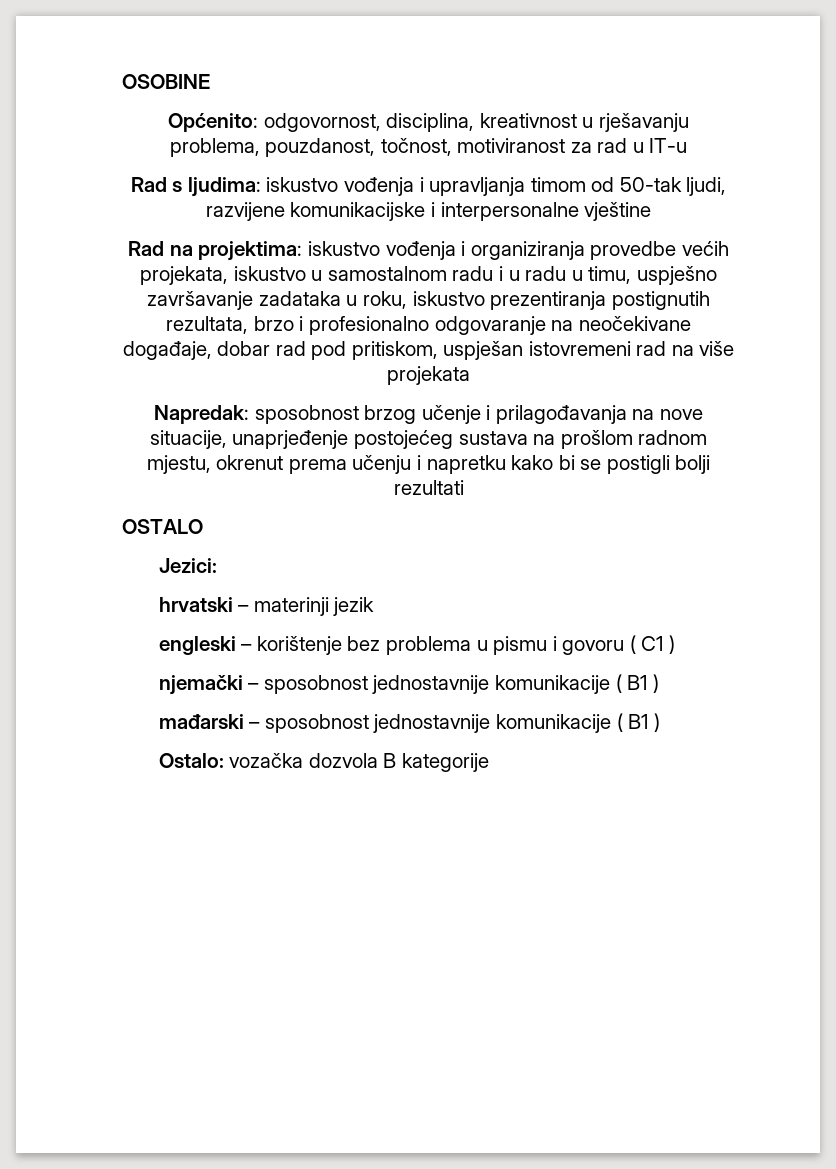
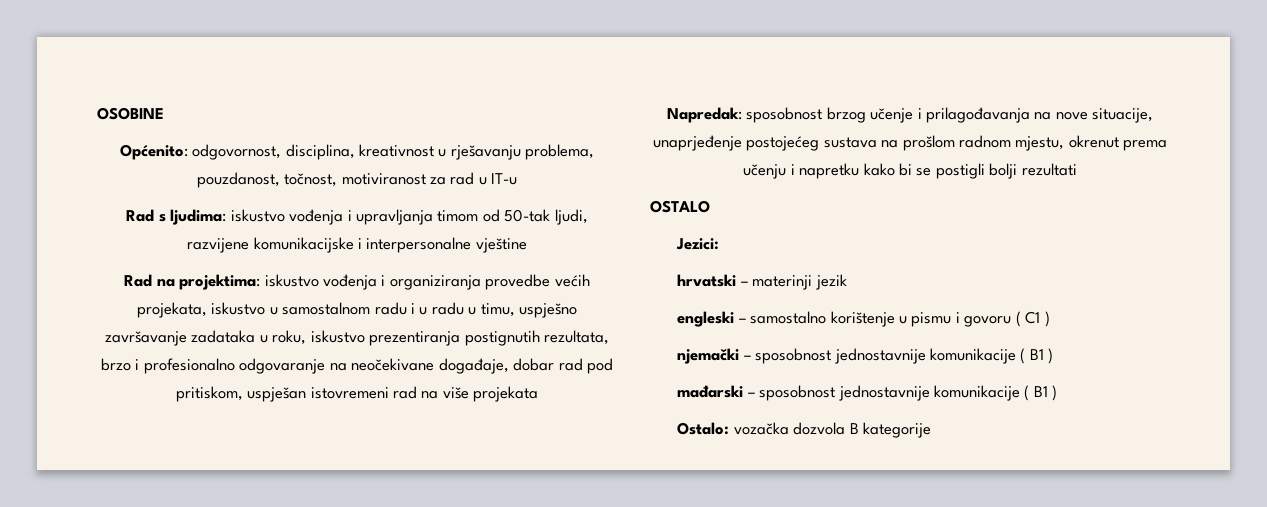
- engleski – korištenje bez problema u pismu i govoru ( C1 )
+ engleski – samostalno korištenje u pismu i govoru ( C1 )

